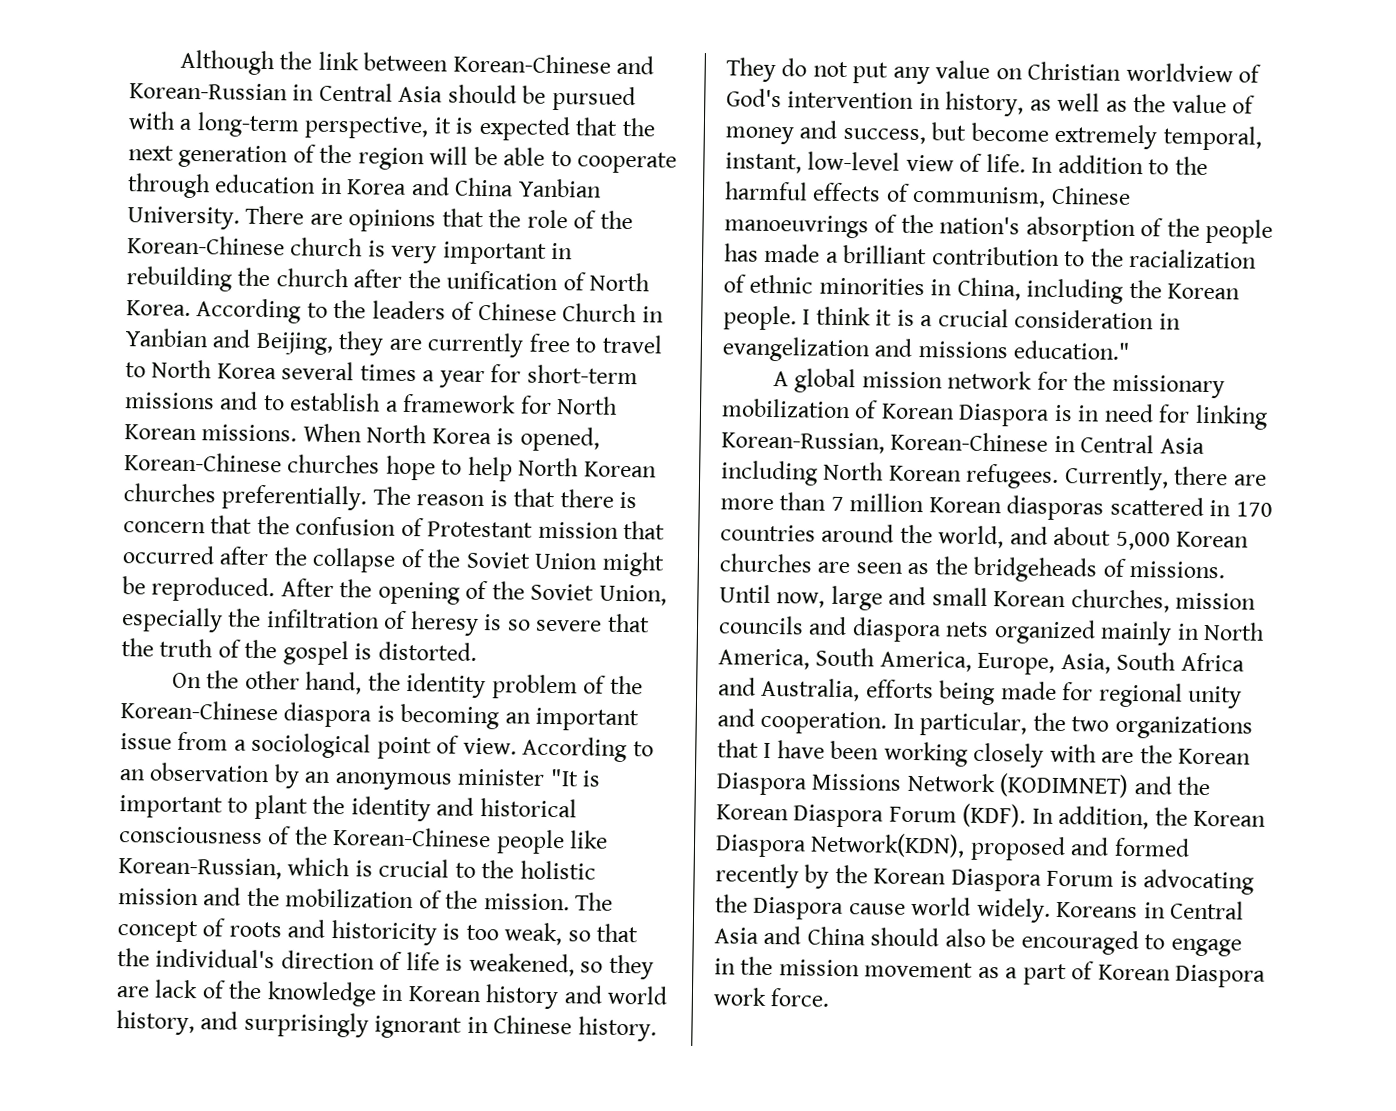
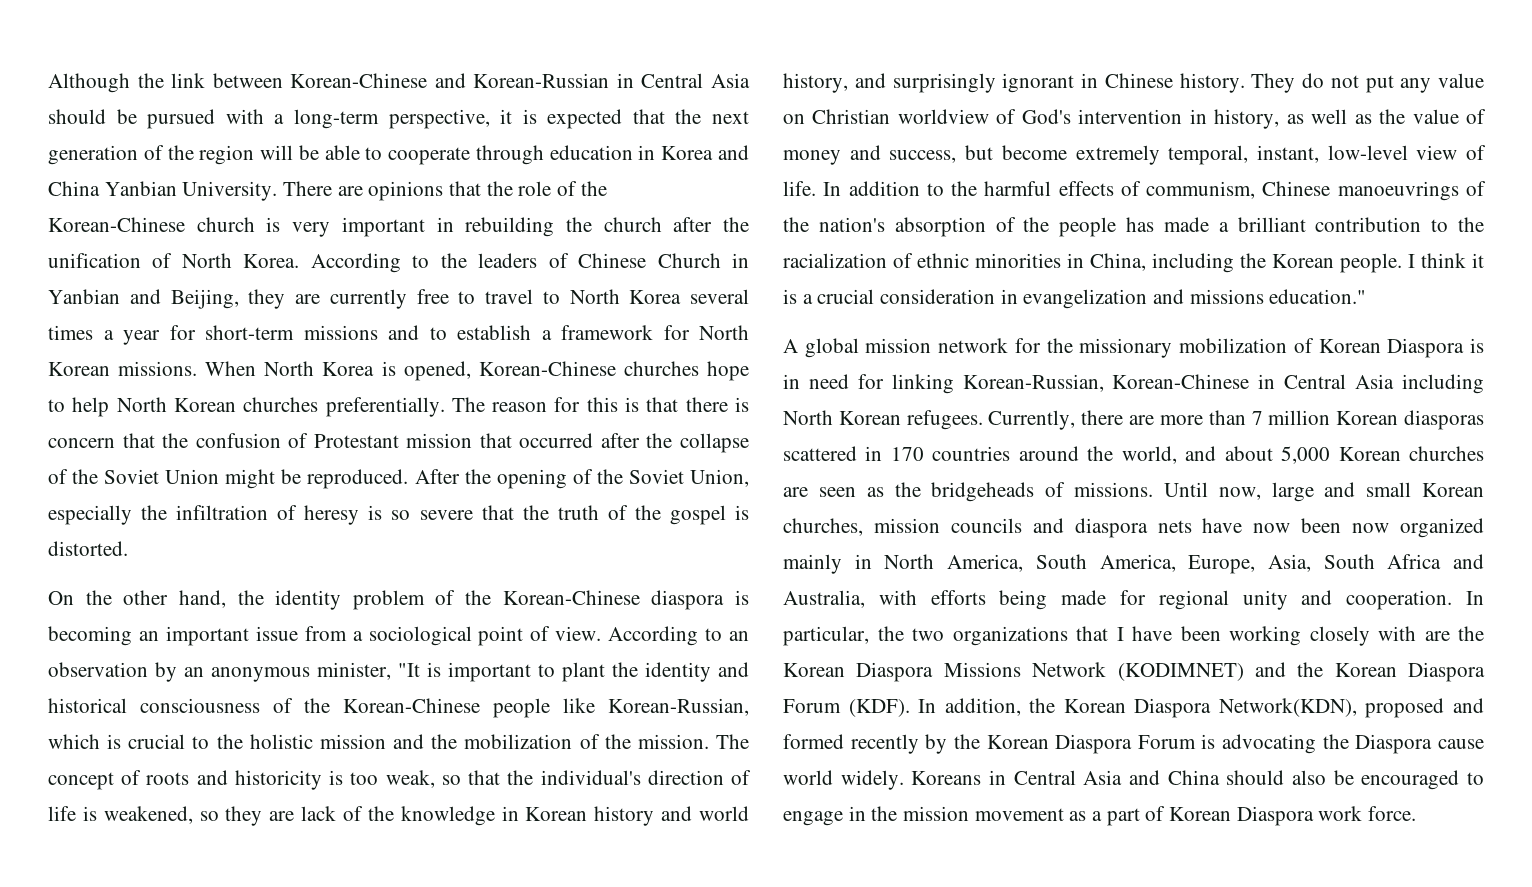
- The reason is that there is concern that the confusion of Protestant mission that occurred after the collapse of the Soviet Union might be reproduced.
+ The reason for this is that there is concern that the confusion of Protestant mission that occurred after the collapse of the Soviet Union might be reproduced.
- According to an observation by an anonymous minister "It is important to plant the identity and historical consciousness of the Korean-Chinese people like Korean-Russian, which is crucial to the holistic mission and the mobilization of the mission.
+ According to an observation by an anonymous minister, "It is important to plant the identity and historical consciousness of the Korean-Chinese people like Korean-Russian, which is crucial to the holistic mission and the mobilization of the mission.
- Until now, large and small Korean churches, mission councils and diaspora nets organized mainly in North America, South America, Europe, Asia, South Africa and Australia, efforts being made for regional unity and cooperation.
+ Until now, large and small Korean churches, mission councils and diaspora nets have now been now organized mainly in North America, South America, Europe, Asia, South Africa and Australia, with efforts being made for regional unity and cooperation.

